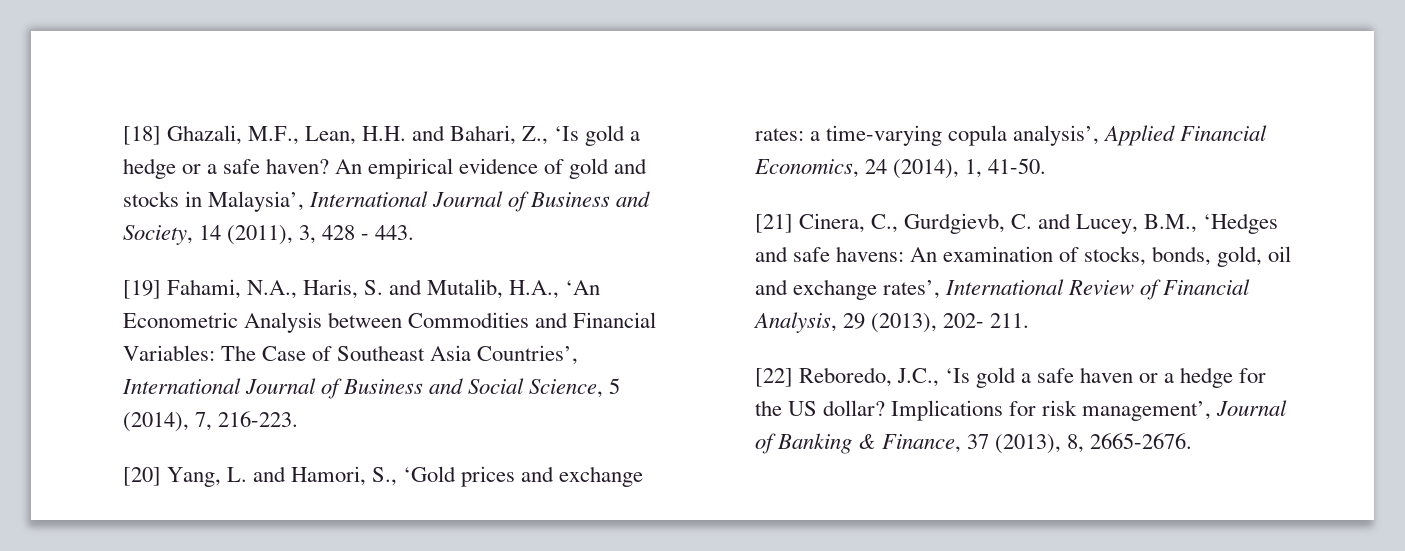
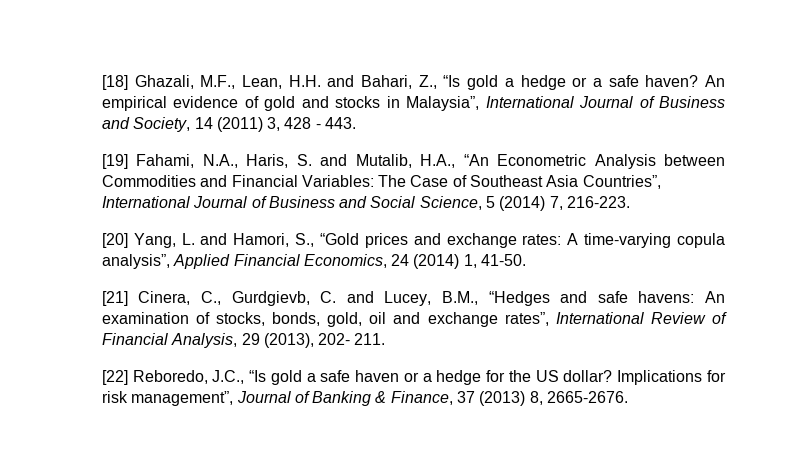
- [18] Ghazali, M.F., Lean, H.H. and Bahari, Z., ‘Is gold a hedge or a safe haven?
+ [18] Ghazali, M.F., Lean, H.H. and Bahari, Z., “Is gold a hedge or a safe haven?
- An empirical evidence of gold and stocks in Malaysia’, International Journal of Business and Society, 14 (2011), 3, 428 - 443.
+ An empirical evidence of gold and stocks in Malaysia”, International Journal of Business and Society, 14 (2011) 3, 428 - 443.
- [19] Fahami, N.A., Haris, S. and Mutalib, H.A., ‘An Econometric Analysis between Commodities and Financial Variables: The Case of Southeast Asia Countries’, International Journal of Business and Social Science, 5 (2014), 7, 216-223.
+ [19] Fahami, N.A., Haris, S. and Mutalib, H.A., “An Econometric Analysis between Commodities and Financial Variables: The Case of Southeast Asia Countries”, International Journal of Business and Social Science, 5 (2014) 7, 216-223.
- [20] Yang, L. and Hamori, S., ‘Gold prices and exchange rates: a time-varying copula analysis’, Applied Financial Economics, 24 (2014), 1, 41-50.
+ [20] Yang, L. and Hamori, S., “Gold prices and exchange rates: A time-varying copula analysis”, Applied Financial Economics, 24 (2014) 1, 41-50.
- [21] Cinera, C., Gurdgievb, C. and Lucey, B.M., ‘Hedges and safe havens: An examination of stocks, bonds, gold, oil and exchange rates’, International Review of Financial Analysis, 29 (2013), 202- 211.
+ [21] Cinera, C., Gurdgievb, C. and Lucey, B.M., “Hedges and safe havens: An examination of stocks, bonds, gold, oil and exchange rates”, International Review of Financial Analysis, 29 (2013), 202- 211.
- [22] Reboredo, J.C., ‘Is gold a safe haven or a hedge for the US dollar?
+ [22] Reboredo, J.C., “Is gold a safe haven or a hedge for the US dollar?
- Implications for risk management’, Journal of Banking & Finance, 37 (2013), 8, 2665-2676.
+ Implications for risk management”, Journal of Banking & Finance, 37 (2013) 8, 2665-2676.

